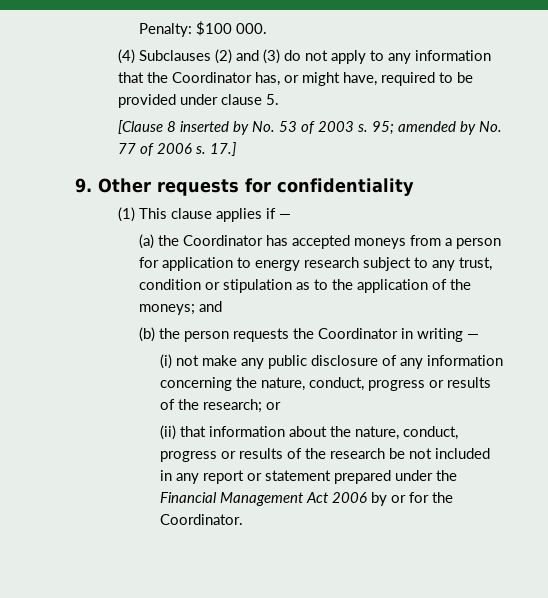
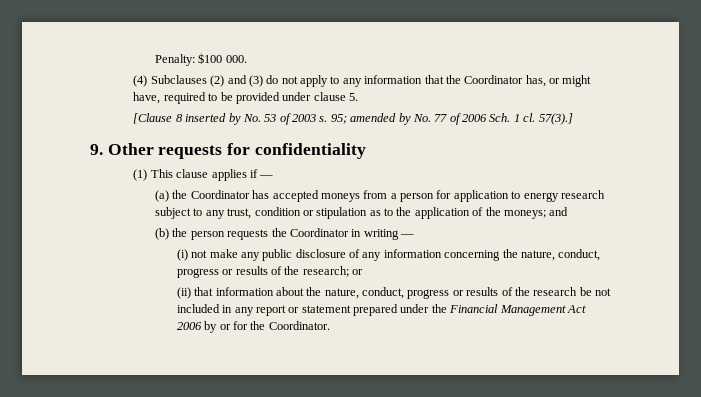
- 95; amended by No. 77 of 2006 s. 17.]
+ 95; amended by No. 77 of 2006 Sch. 1 cl. 57(3).]

